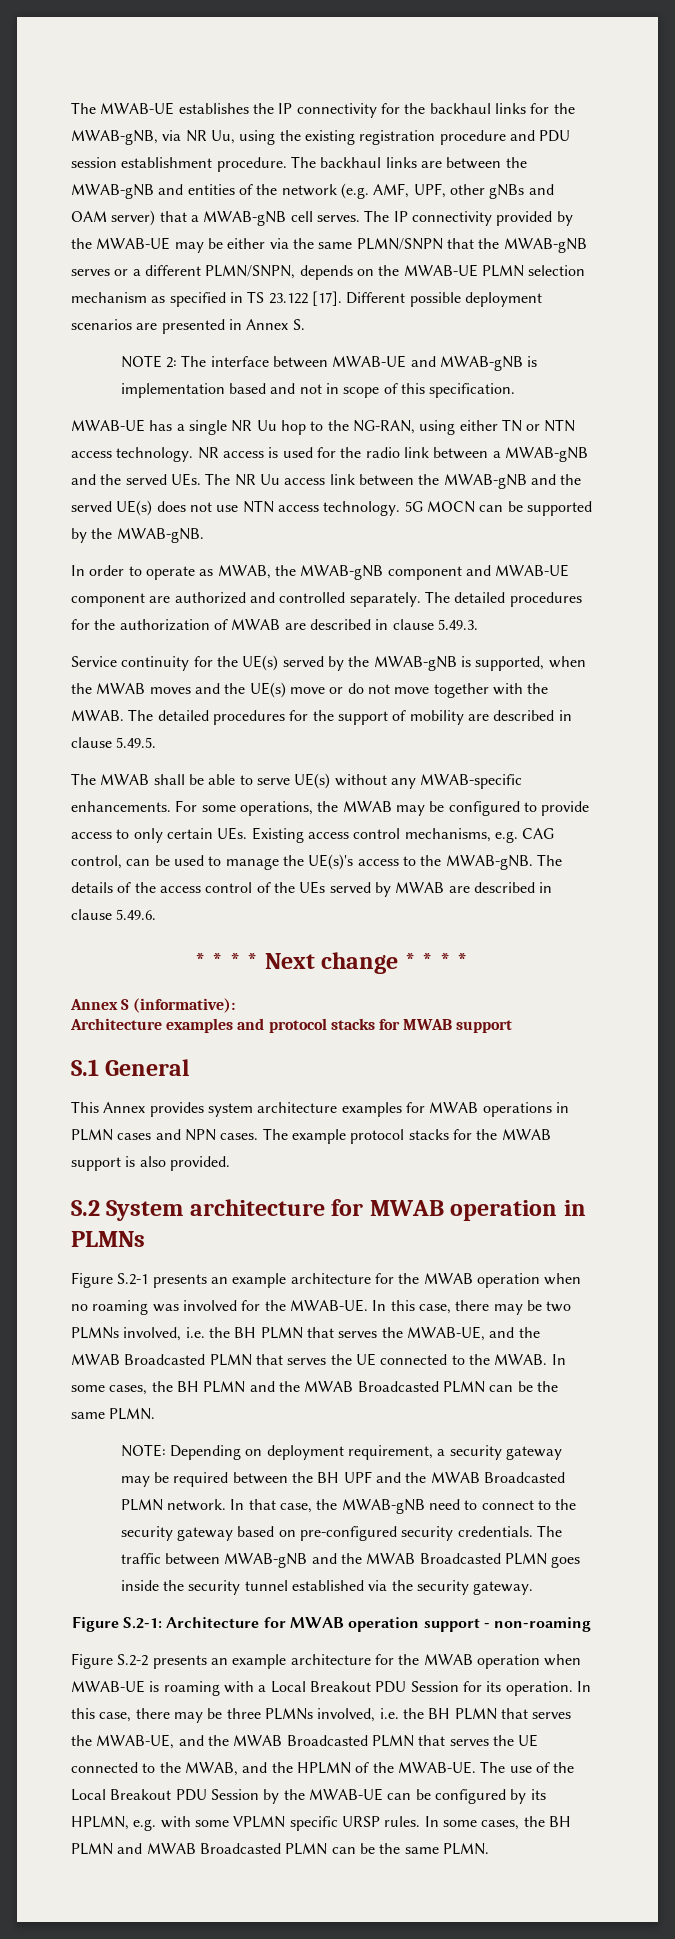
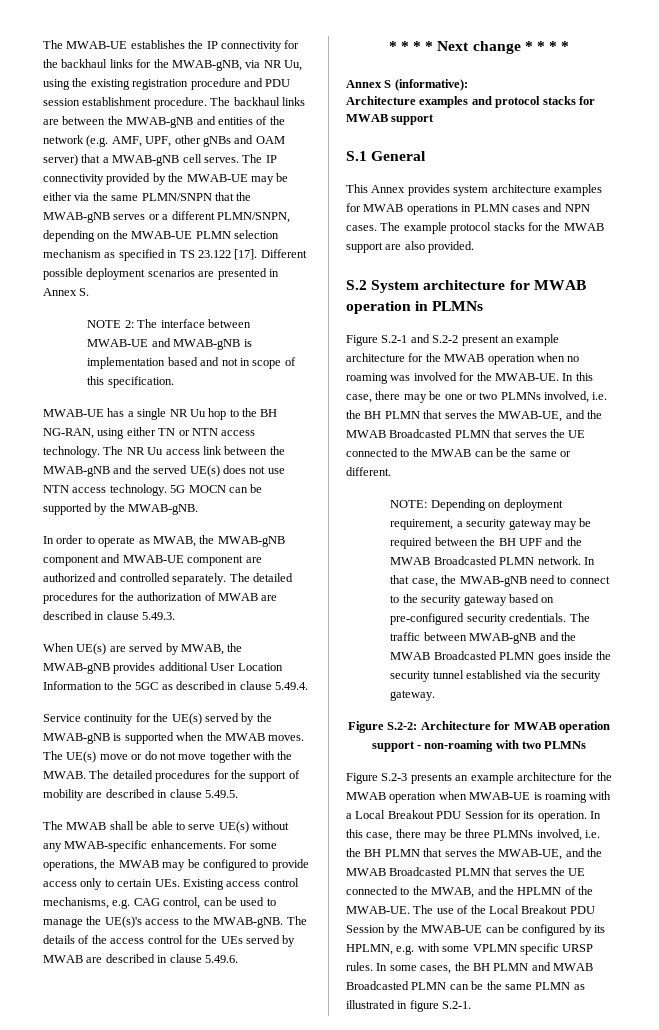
- The IP connectivity provided by the MWAB-UE may be either via the same PLMN/SNPN that the MWAB-gNB serves or a different PLMN/SNPN, depends on the MWAB-UE PLMN selection mechanism as specified in TS 23.122 [17].
+ The IP connectivity provided by the MWAB-UE may be either via the same PLMN/SNPN that the MWAB-gNB serves or a different PLMN/SNPN, depending on the MWAB-UE PLMN selection mechanism as specified in TS 23.122 [17].
- MWAB-UE has a single NR Uu hop to the NG-RAN, using either TN or NTN access technology.
+ MWAB-UE has a single NR Uu hop to the BH NG-RAN, using either TN or NTN access technology.
- NR access is used for the radio link between a MWAB-gNB and the served UEs. The NR Uu access link between the MWAB-gNB and the served UE(s) does not use NTN access technology.
+ The NR Uu access link between the MWAB-gNB and the served UE(s) does not use NTN access technology.
+ When UE(s) are served by MWAB, the MWAB-gNB provides additional User Location Information to the 5GC as described in clause 5.49.4.
- Service continuity for the UE(s) served by the MWAB-gNB is supported, when the MWAB moves and the UE(s) move or do not move together with the MWAB.
+ Service continuity for the UE(s) served by the MWAB-gNB is supported when the MWAB moves. The UE(s) move or do not move together with the MWAB.
- For some operations, the MWAB may be configured to provide access to only certain UEs. Existing access control mechanisms, e.g. CAG control, can be used to manage the UE(s)'s access to the MWAB-gNB.
+ For some operations, the MWAB may be configured to provide access only to certain UEs. Existing access control mechanisms, e.g. CAG control, can be used to manage the UE(s)'s access to the MWAB-gNB.
- The details of the access control of the UEs served by MWAB are described in clause 5.49.6.
+ The details of the access control for the UEs served by MWAB are described in clause 5.49.6.
- The example protocol stacks for the MWAB support is also provided.
+ The example protocol stacks for the MWAB support are also provided.
- Figure S.2-1 presents an example architecture for the MWAB operation when no roaming was involved for the MWAB-UE.
+ Figure S.2-1 and S.2-2 present an example architecture for the MWAB operation when no roaming was involved for the MWAB-UE.
- In this case, there may be two PLMNs involved, i.e. the BH PLMN that serves the MWAB-UE, and the MWAB Broadcasted PLMN that serves the UE connected to the MWAB. In some cases, the BH PLMN and the MWAB Broadcasted PLMN can be the same PLMN.
+ In this case, there may be one or two PLMNs involved, i.e. the BH PLMN that serves the MWAB-UE, and the MWAB Broadcasted PLMN that serves the UE connected to the MWAB can be the same or different.
- Figure S.2-1: Architecture for MWAB operation support - non-roaming
- Figure S.2-2 presents an example architecture for the MWAB operation when MWAB-UE is roaming with a Local Breakout PDU Session for its operation.
+ Figure S.2-2: Architecture for MWAB operation support - non-roaming with two PLMNs
+ Figure S.2-3 presents an example architecture for the MWAB operation when MWAB-UE is roaming with a Local Breakout PDU Session for its operation.
- In some cases, the BH PLMN and MWAB Broadcasted PLMN can be the same PLMN.
+ In some cases, the BH PLMN and MWAB Broadcasted PLMN can be the same PLMN as illustrated in figure S.2-1.

